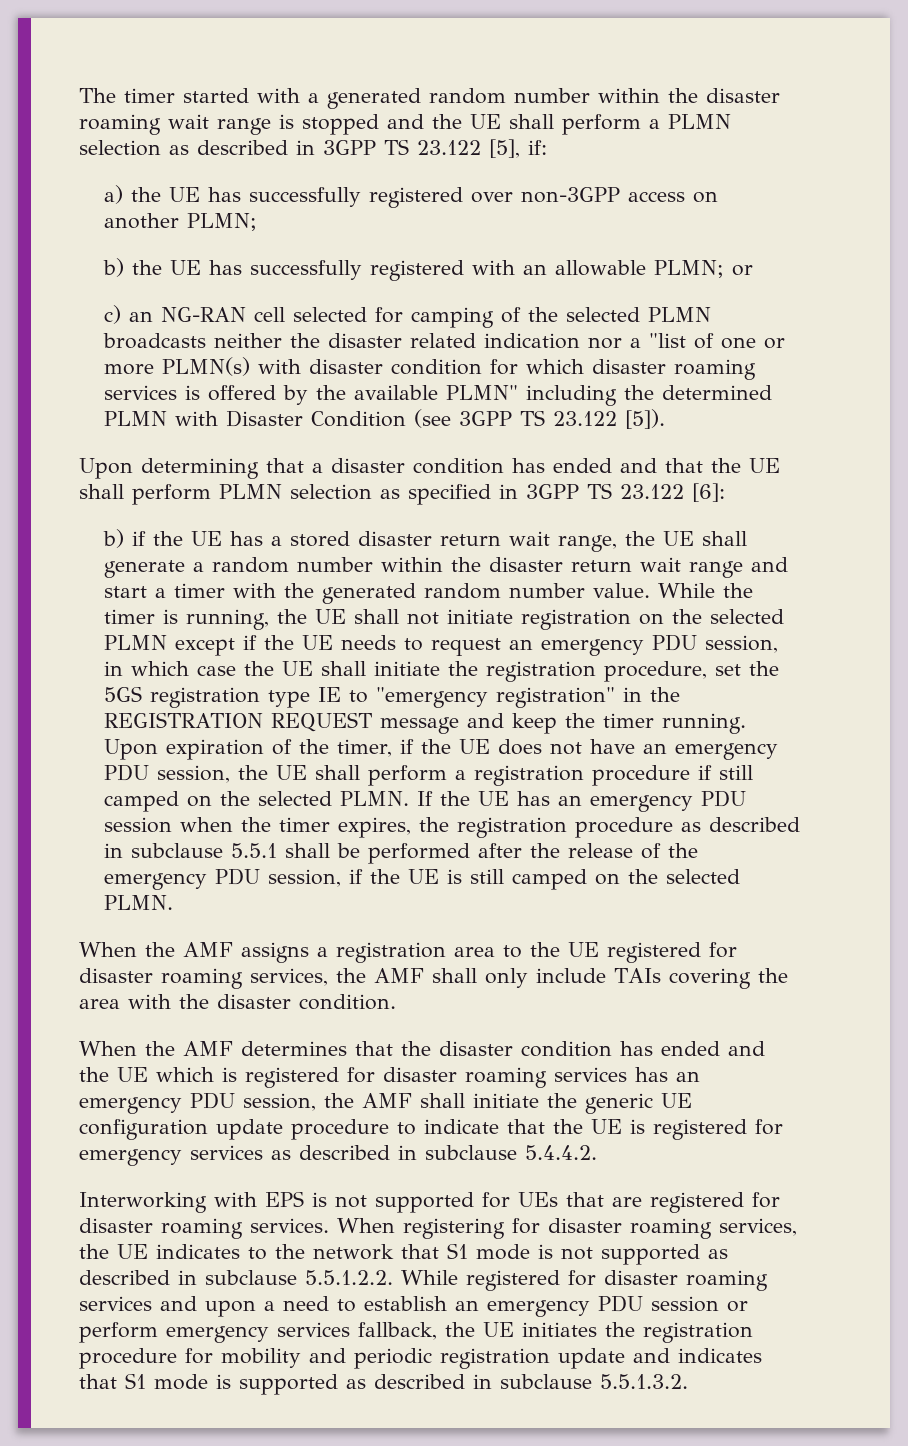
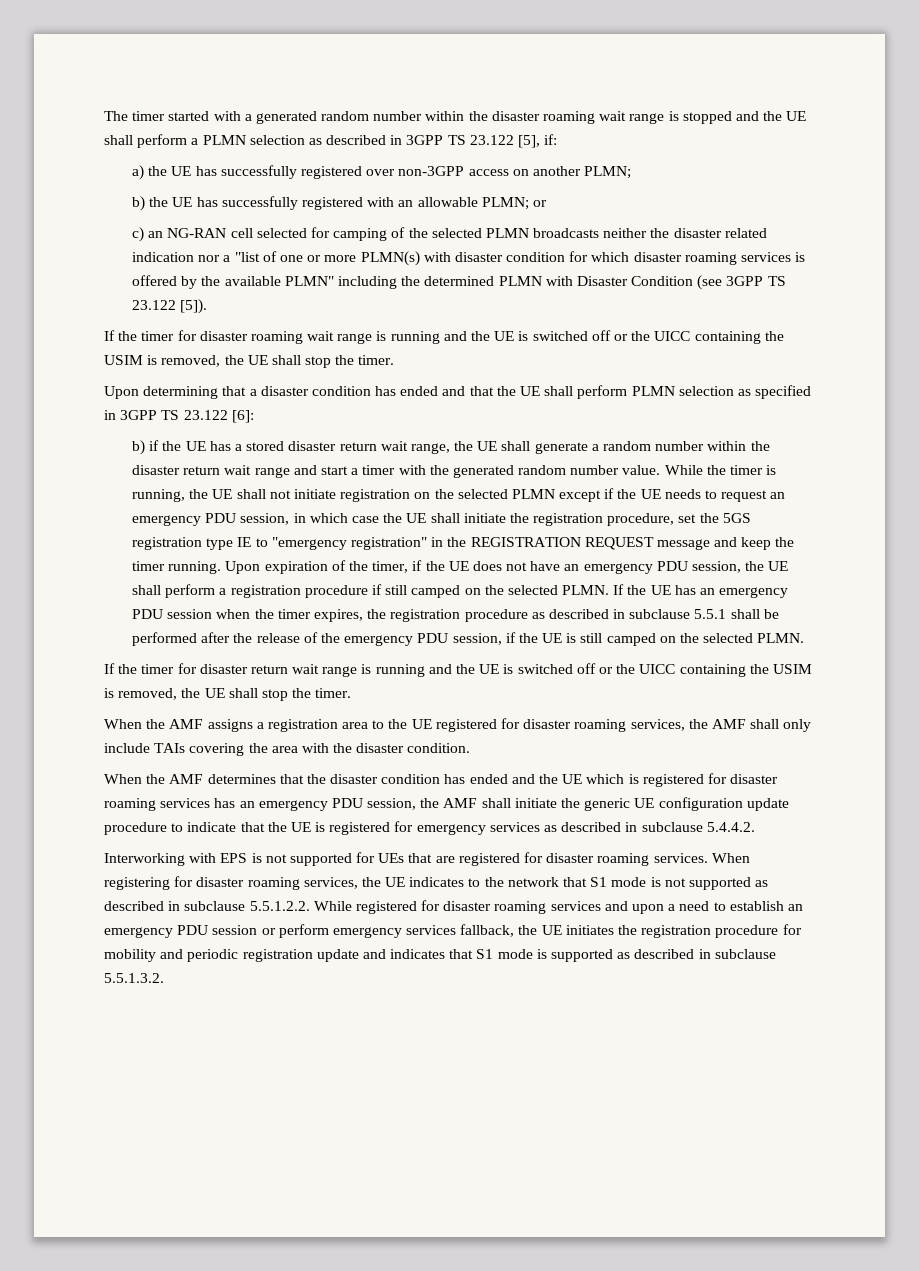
+ If the timer for disaster roaming wait range is running and the UE is switched off or the UICC containing the USIM is removed, the UE shall stop the timer.
+ If the timer for disaster return wait range is running and the UE is switched off or the UICC containing the USIM is removed, the UE shall stop the timer.

